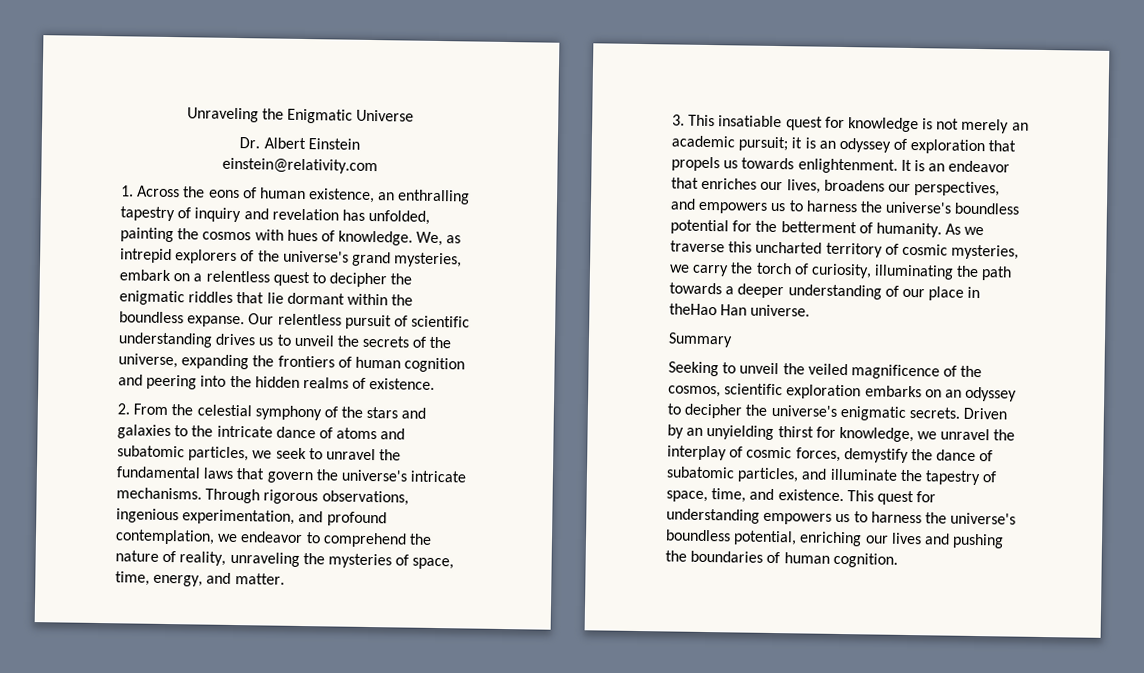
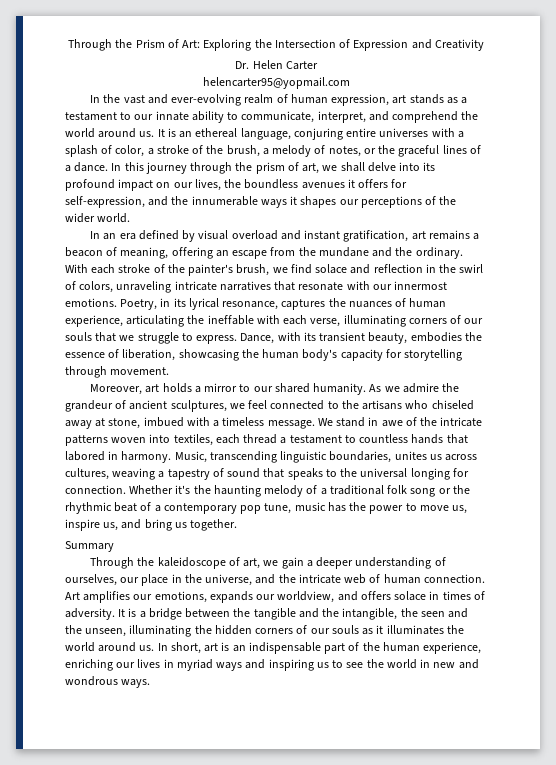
- Unraveling the Enigmatic Universe
- Dr. Albert Einstein
- einstein@relativity.com
- 1. Across the eons of human existence, an enthralling tapestry of inquiry and revelation has unfolded, painting the cosmos with hues of knowledge. We, as intrepid explorers of the universe's grand mysteries, embark on a relentless quest to decipher the enigmatic riddles that lie dormant within the boundless expanse. Our relentless pursuit of scientific understanding drives us to unveil the secrets of the universe, expanding the frontiers of human cognition and peering into the hidden realms of existence.
- 2. From the celestial symphony of the stars and galaxies to the intricate dance of atoms and subatomic particles, we seek to unravel the fundamental laws that govern the universe's intricate mechanisms. Through rigorous observations, ingenious experimentation, and profound contemplation, we endeavor to comprehend the nature of reality, unraveling the mysteries of space, time, energy, and matter.
- 3. This insatiable quest for knowledge is not merely an academic pursuit; it is an odyssey of exploration that propels us towards enlightenment. It is an endeavor that enriches our lives, broadens our perspectives, and empowers us to harness the universe's boundless potential for the betterment of humanity. As we traverse this uncharted territory of cosmic mysteries, we carry the torch of curiosity, illuminating the path towards a deeper understanding of our place in theHao Han universe.
+ Through the Prism of Art: Exploring the Intersection of Expression and Creativity
+ Dr. Helen Carter
+ helencarter95@yopmail.com
+ In the vast and ever-evolving realm of human expression, art stands as a testament to our innate ability to communicate, interpret, and comprehend the world around us. It is an ethereal language, conjuring entire universes with a splash of color, a stroke of the brush, a melody of notes, or the graceful lines of a dance. In this journey through the prism of art, we shall delve into its profound impact on our lives, the boundless avenues it offers for self-expression, and the innumerable ways it shapes our perceptions of the wider world.
+ In an era defined by visual overload and instant gratification, art remains a beacon of meaning, offering an escape from the mundane and the ordinary. With each stroke of the painter's brush, we find solace and reflection in the swirl of colors, unraveling intricate narratives that resonate with our innermost emotions. Poetry, in its lyrical resonance, captures the nuances of human experience, articulating the ineffable with each verse, illuminating corners of our souls that we struggle to express. Dance, with its transient beauty, embodies the essence of liberation, showcasing the human body's capacity for storytelling through movement.
+ Moreover, art holds a mirror to our shared humanity. As we admire the grandeur of ancient sculptures, we feel connected to the artisans who chiseled away at stone, imbued with a timeless message. We stand in awe of the intricate patterns woven into textiles, each thread a testament to countless hands that labored in harmony. Music, transcending linguistic boundaries, unites us across cultures, weaving a tapestry of sound that speaks to the universal longing for connection. Whether it's the haunting melody of a traditional folk song or the rhythmic beat of a contemporary pop tune, music has the power to move us, inspire us, and bring us together.
  Summary
- Seeking to unveil the veiled magnificence of the cosmos, scientific exploration embarks on an odyssey to decipher the universe's enigmatic secrets. Driven by an unyielding thirst for knowledge, we unravel the interplay of cosmic forces, demystify the dance of subatomic particles, and illuminate the tapestry of space, time, and existence. This quest for understanding empowers us to harness the universe's boundless potential, enriching our lives and pushing the boundaries of human cognition.
+ Through the kaleidoscope of art, we gain a deeper understanding of ourselves, our place in the universe, and the intricate web of human connection. Art amplifies our emotions, expands our worldview, and offers solace in times of adversity. It is a bridge between the tangible and the intangible, the seen and the unseen, illuminating the hidden corners of our souls as it illuminates the world around us. In short, art is an indispensable part of the human experience, enriching our lives in myriad ways and inspiring us to see the world in new and wondrous ways.

